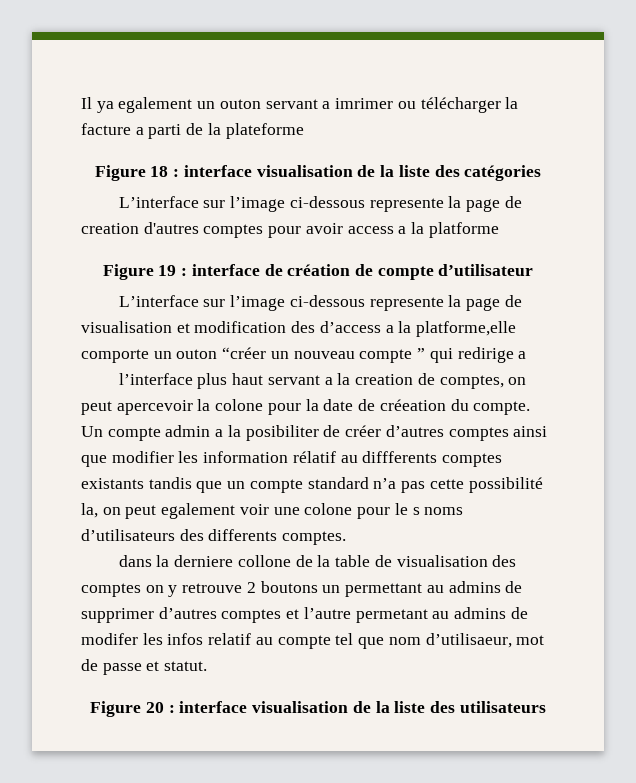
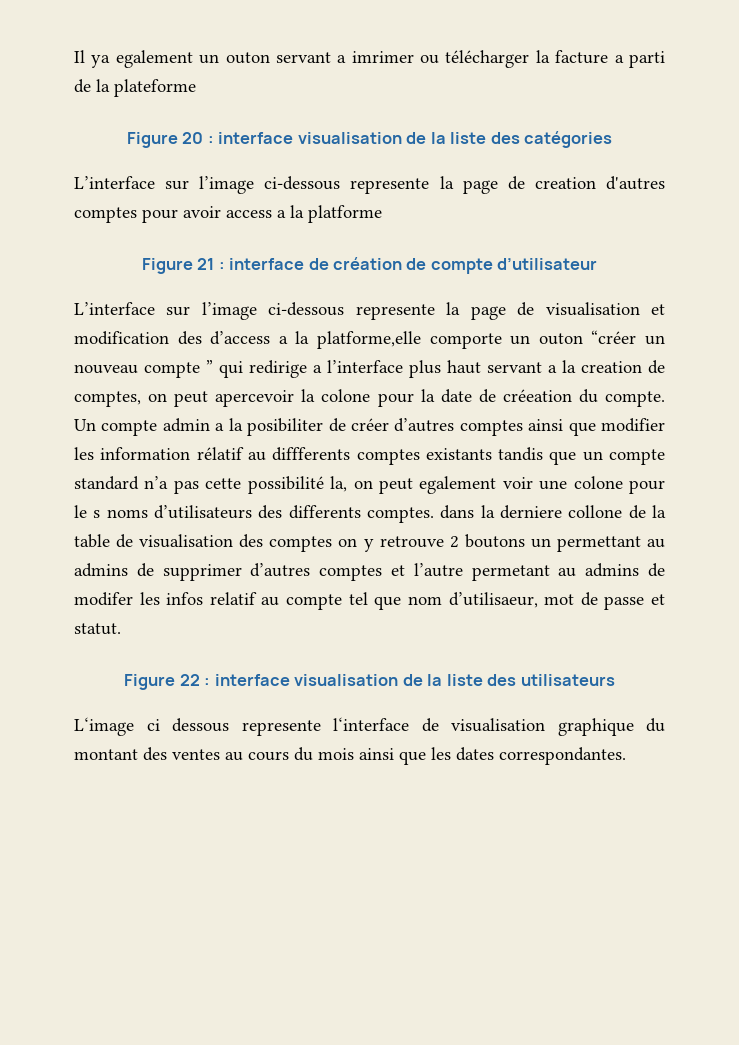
- Figure 18 : interface visualisation de la liste des catégories
+ Figure 20 : interface visualisation de la liste des catégories
- Figure 19 : interface de création de compte d’utilisateur
+ Figure 21 : interface de création de compte d’utilisateur
- L’interface sur l’image ci-dessous represente la page de visualisation et modification des d’access a la platforme,elle comporte un outon “créer un nouveau compte ” qui redirige a
- l’interface plus haut servant a la creation de comptes, on peut apercevoir la colone pour la date de créeation du compte.
+ L’interface sur l’image ci-dessous represente la page de visualisation et modification des d’access a la platforme,elle comporte un outon “créer un nouveau compte ” qui redirige a l’interface plus haut servant a la creation de comptes, on peut apercevoir la colone pour la date de créeation du compte.
- Un compte admin a la posibiliter de créer d’autres comptes ainsi que modifier les information rélatif au diffferents comptes existants tandis que un compte standard n’a pas cette possibilité la, on peut egalement voir une colone pour le s noms d’utilisateurs des differents comptes.
- dans la derniere collone de la table de visualisation des comptes on y retrouve 2 boutons un permettant au admins de supprimer d’autres comptes et l’autre permetant au admins de modifer les infos relatif au compte tel que nom d’utilisaeur, mot de passe et statut.
+ Un compte admin a la posibiliter de créer d’autres comptes ainsi que modifier les information rélatif au diffferents comptes existants tandis que un compte standard n’a pas cette possibilité la, on peut egalement voir une colone pour le s noms d’utilisateurs des differents comptes. dans la derniere collone de la table de visualisation des comptes on y retrouve 2 boutons un permettant au admins de supprimer d’autres comptes et l’autre permetant au admins de modifer les infos relatif au compte tel que nom d’utilisaeur, mot de passe et statut.
- Figure 20 : interface visualisation de la liste des utilisateurs
+ Figure 22 : interface visualisation de la liste des utilisateurs
+ L‘image ci dessous represente l‘interface de visualisation graphique du montant des ventes au cours du mois ainsi que les dates correspondantes.

